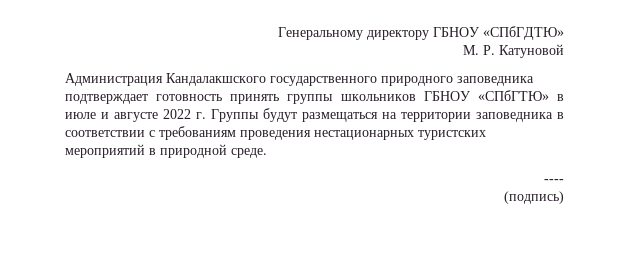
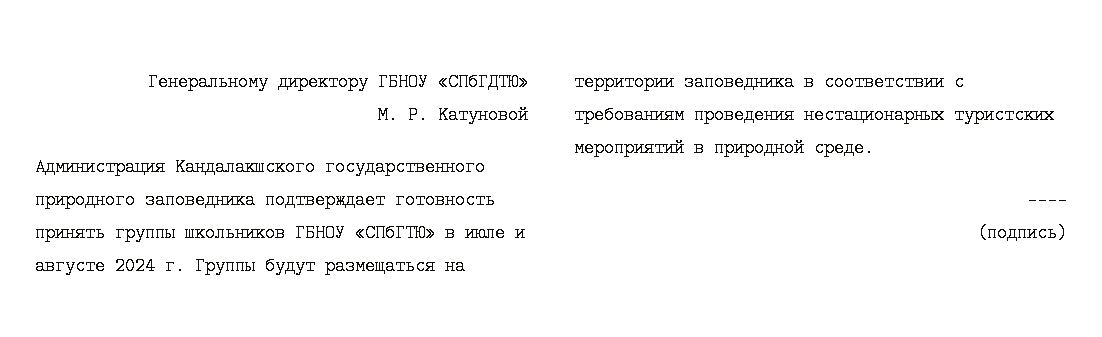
- Администрация Кандалакшского государственного природного заповедника подтверждает готовность принять группы школьников ГБНОУ «СПбГТЮ» в июле и августе 2022 г. Группы будут размещаться на территории заповедника в соответствии с требованиям проведения нестационарных туристских мероприятий в природной среде.
+ Администрация Кандалакшского государственного природного заповедника подтверждает готовность принять группы школьников ГБНОУ «СПбГТЮ» в июле и августе 2024 г. Группы будут размещаться на территории заповедника в соответствии с требованиям проведения нестационарных туристских мероприятий в природной среде.

